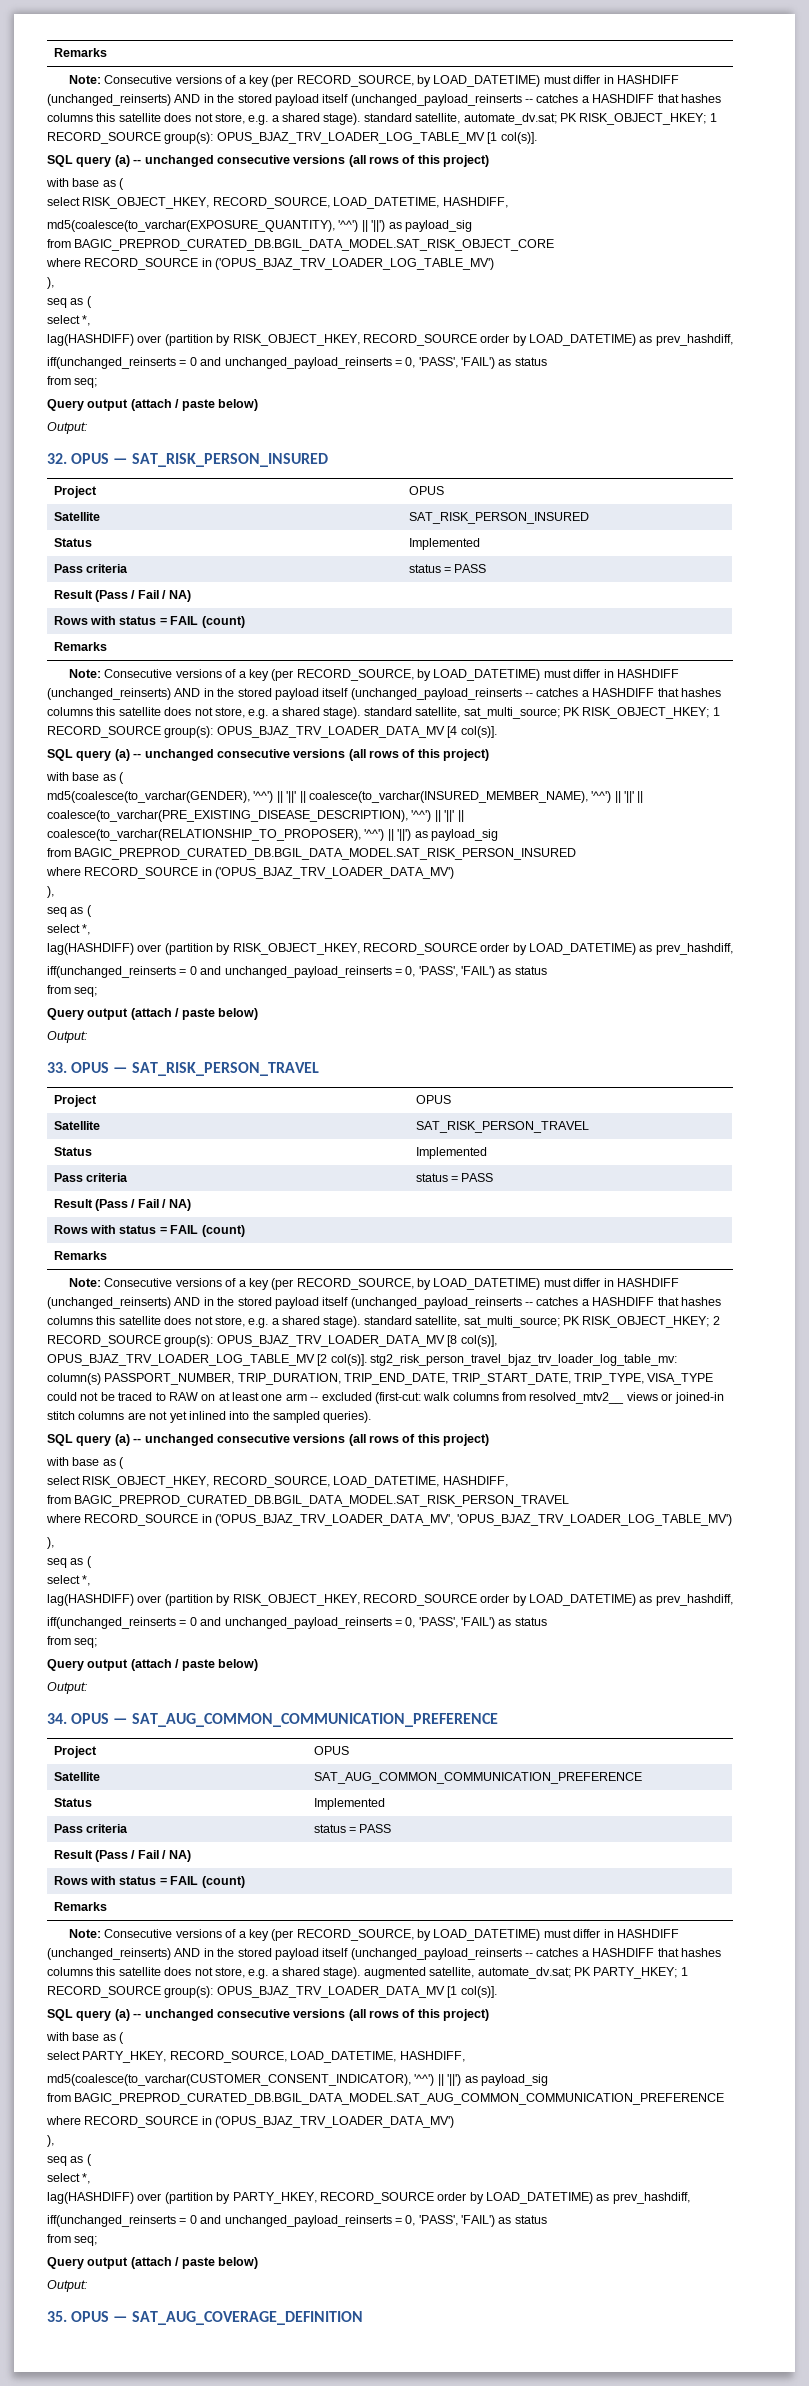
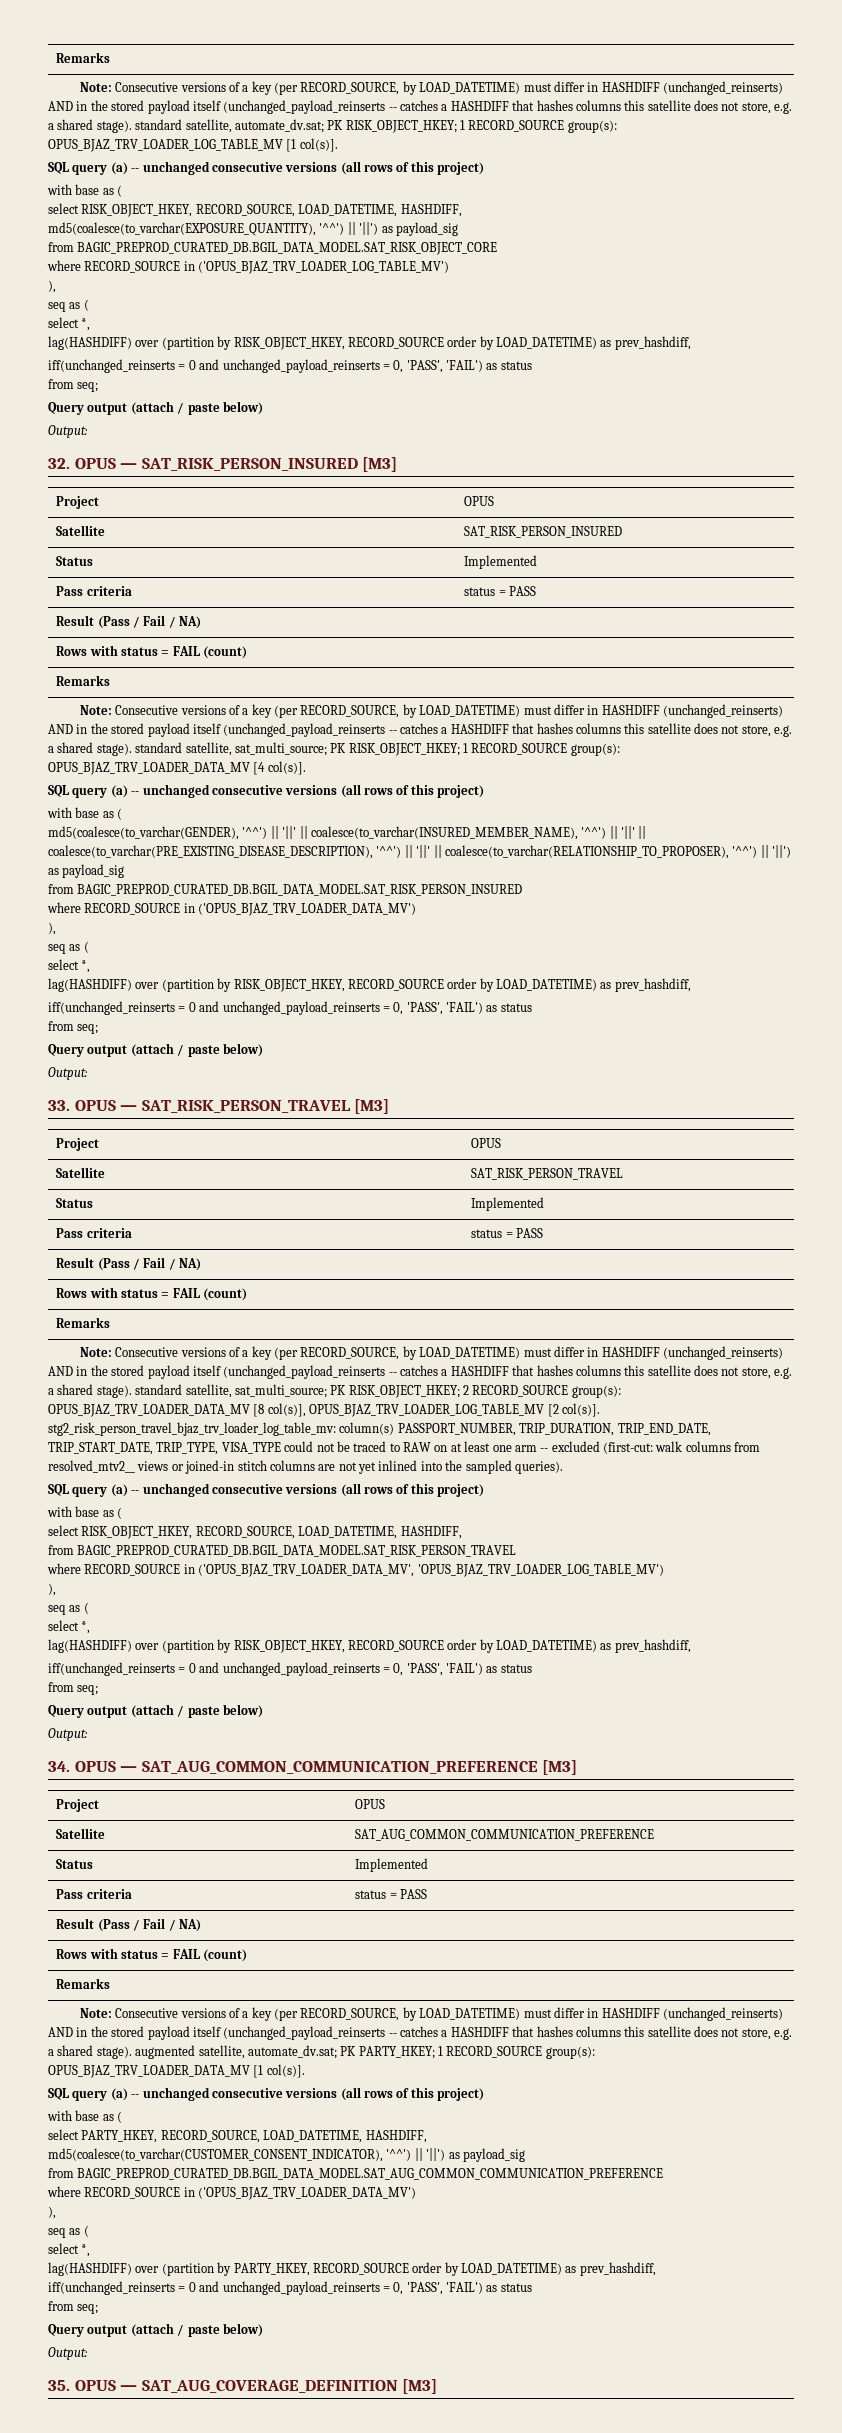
- 32. OPUS — SAT_RISK_PERSON_INSURED
+ 32. OPUS — SAT_RISK_PERSON_INSURED [M3]
- 33. OPUS — SAT_RISK_PERSON_TRAVEL
+ 33. OPUS — SAT_RISK_PERSON_TRAVEL [M3]
- 34. OPUS — SAT_AUG_COMMON_COMMUNICATION_PREFERENCE
+ 34. OPUS — SAT_AUG_COMMON_COMMUNICATION_PREFERENCE [M3]
- 35. OPUS — SAT_AUG_COVERAGE_DEFINITION
+ 35. OPUS — SAT_AUG_COVERAGE_DEFINITION [M3]

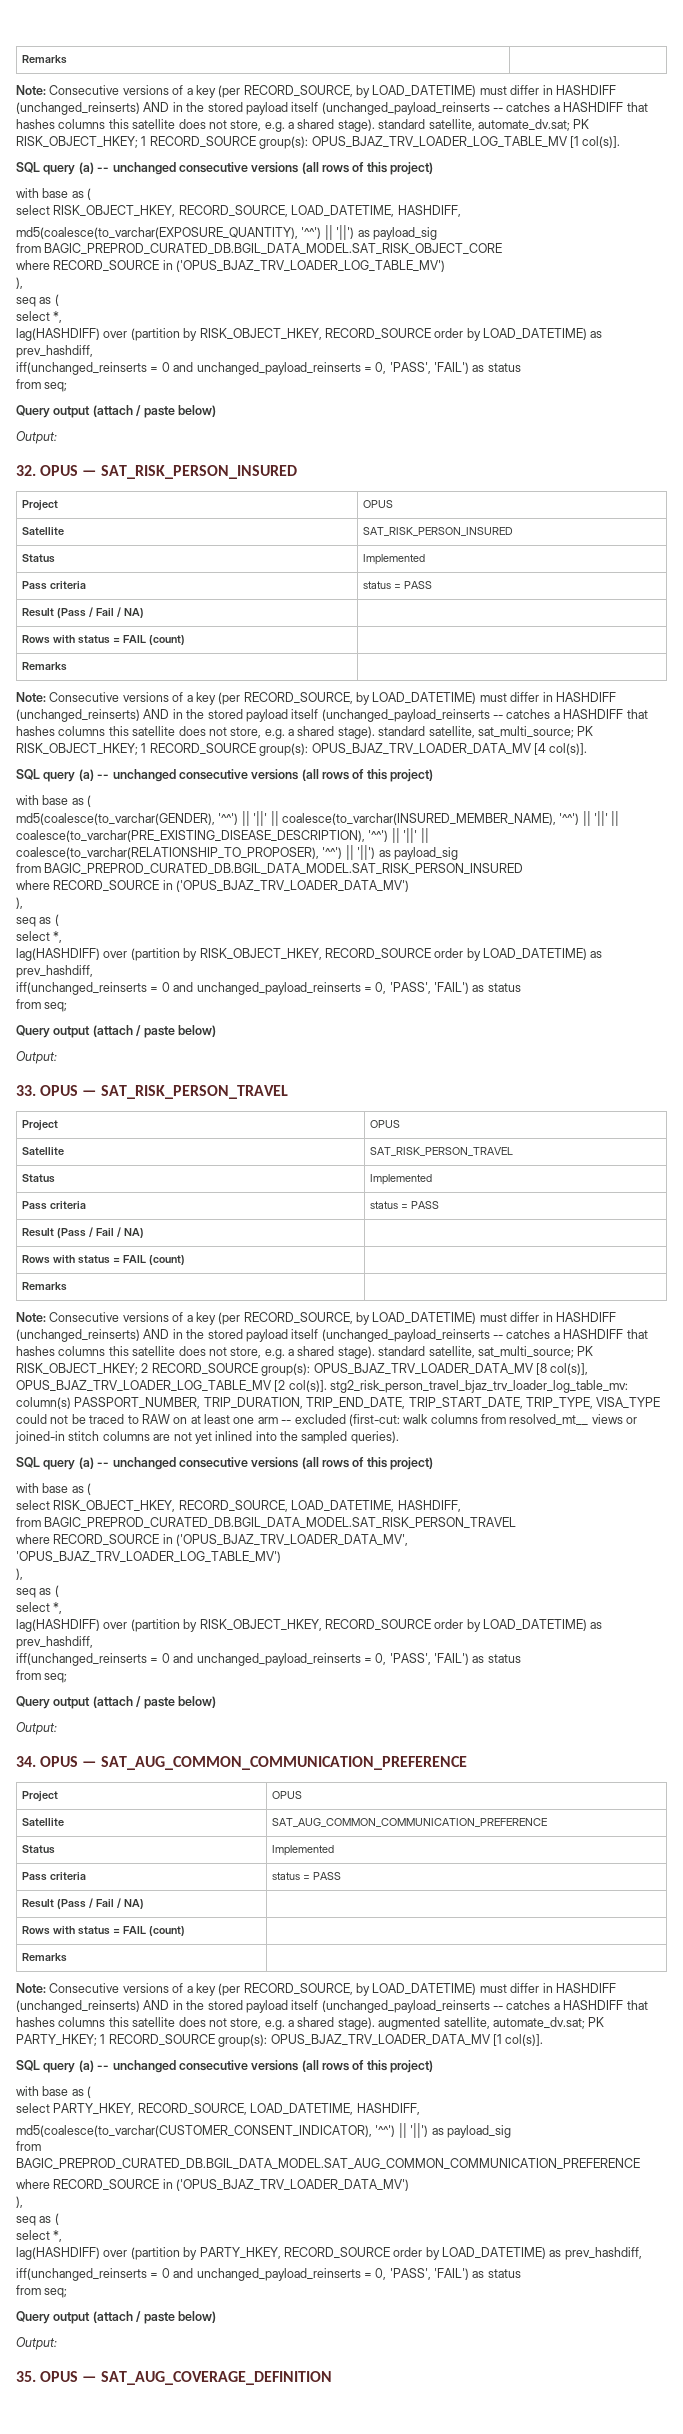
- 32. OPUS — SAT_RISK_PERSON_INSURED [M3]
+ 32. OPUS — SAT_RISK_PERSON_INSURED
- 33. OPUS — SAT_RISK_PERSON_TRAVEL [M3]
+ 33. OPUS — SAT_RISK_PERSON_TRAVEL
- walk columns from resolved_mtv2__ views or joined-in stitch columns are not yet inlined into the sampled queries).
+ walk columns from resolved_mt__ views or joined-in stitch columns are not yet inlined into the sampled queries).
- 34. OPUS — SAT_AUG_COMMON_COMMUNICATION_PREFERENCE [M3]
+ 34. OPUS — SAT_AUG_COMMON_COMMUNICATION_PREFERENCE
- 35. OPUS — SAT_AUG_COVERAGE_DEFINITION [M3]
+ 35. OPUS — SAT_AUG_COVERAGE_DEFINITION

